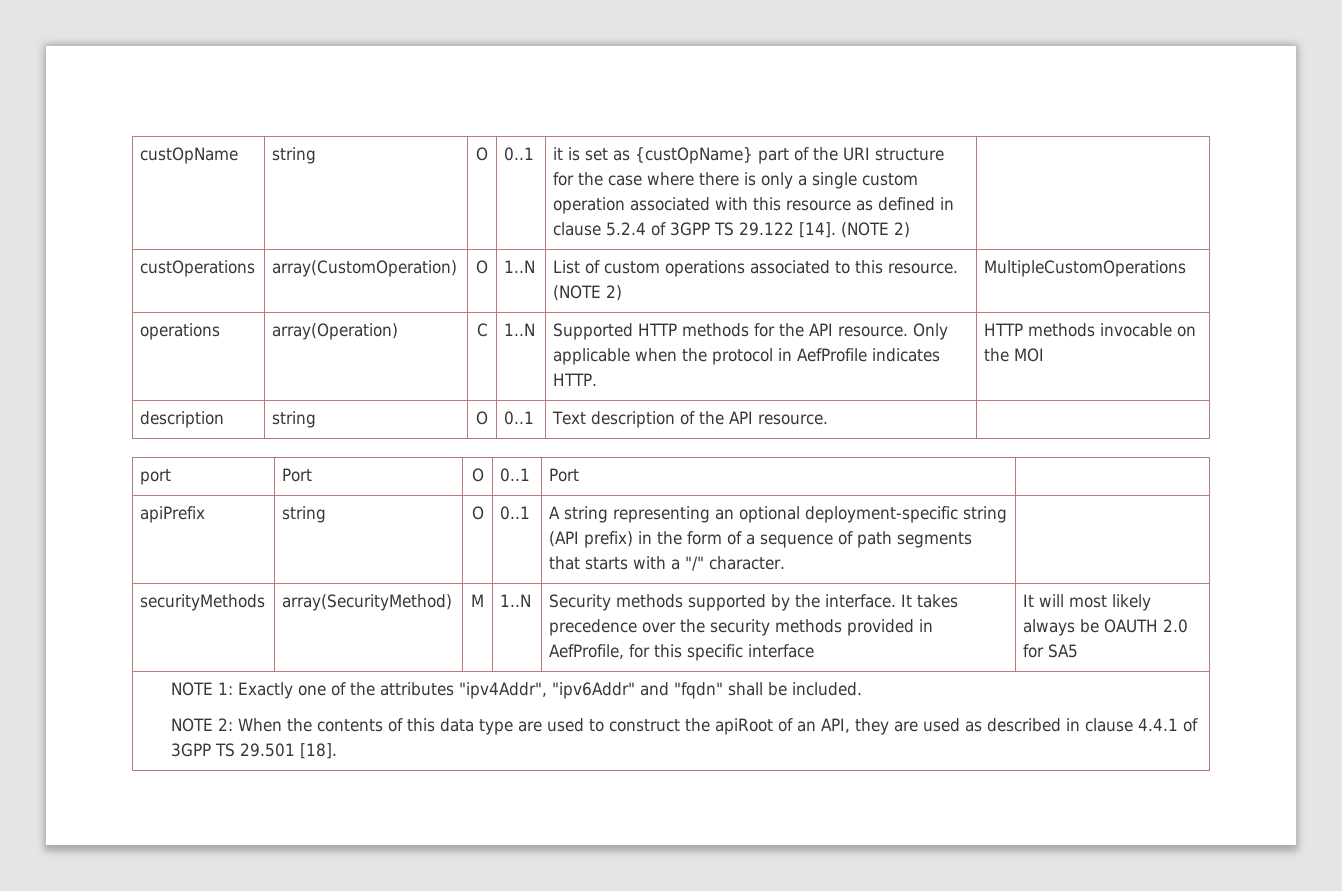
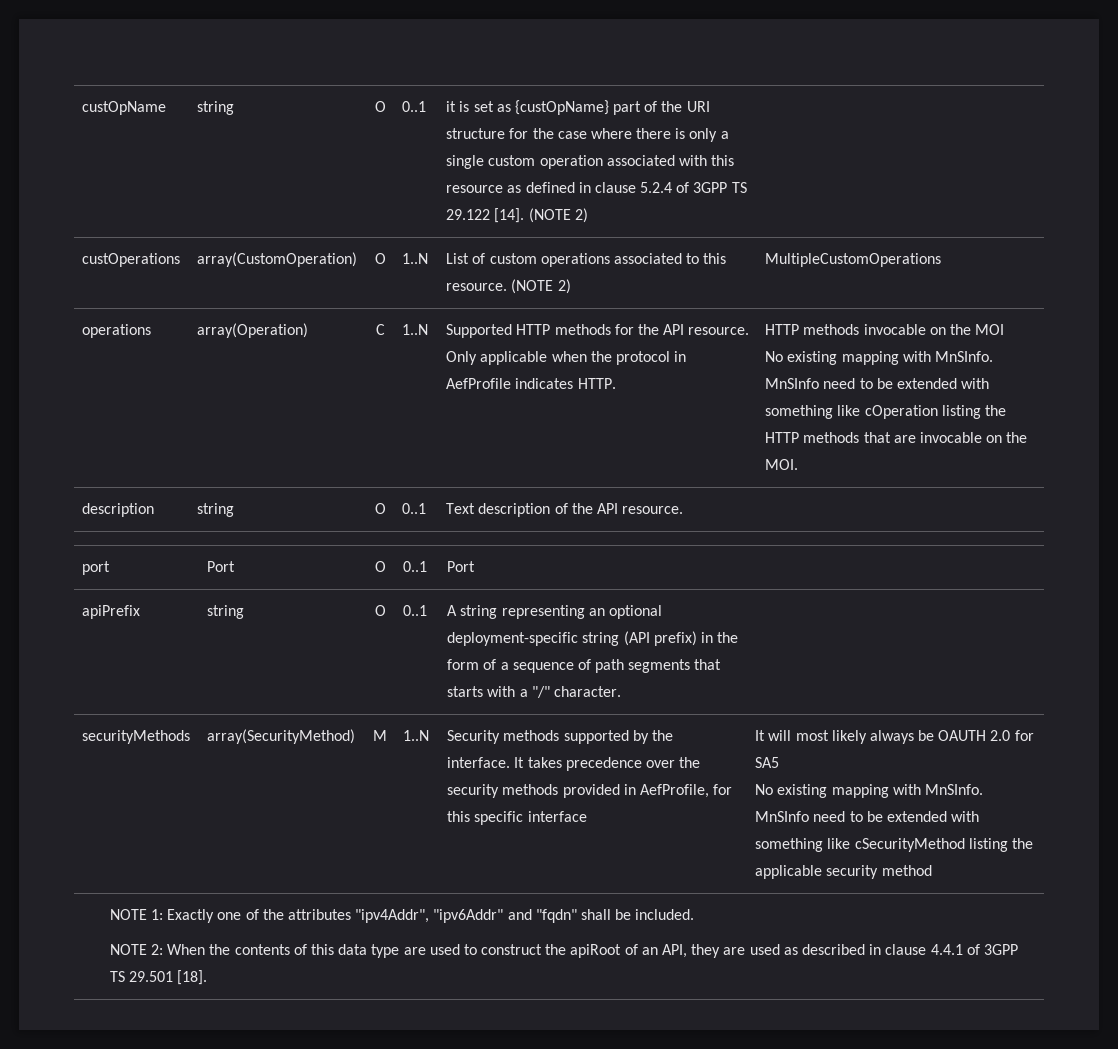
+ No existing mapping with MnSInfo. MnSInfo need to be extended with something like cOperation listing the HTTP methods that are invocable on the MOI.
+ No existing mapping with MnSInfo. MnSInfo need to be extended with something like cSecurityMethod listing the applicable security method

